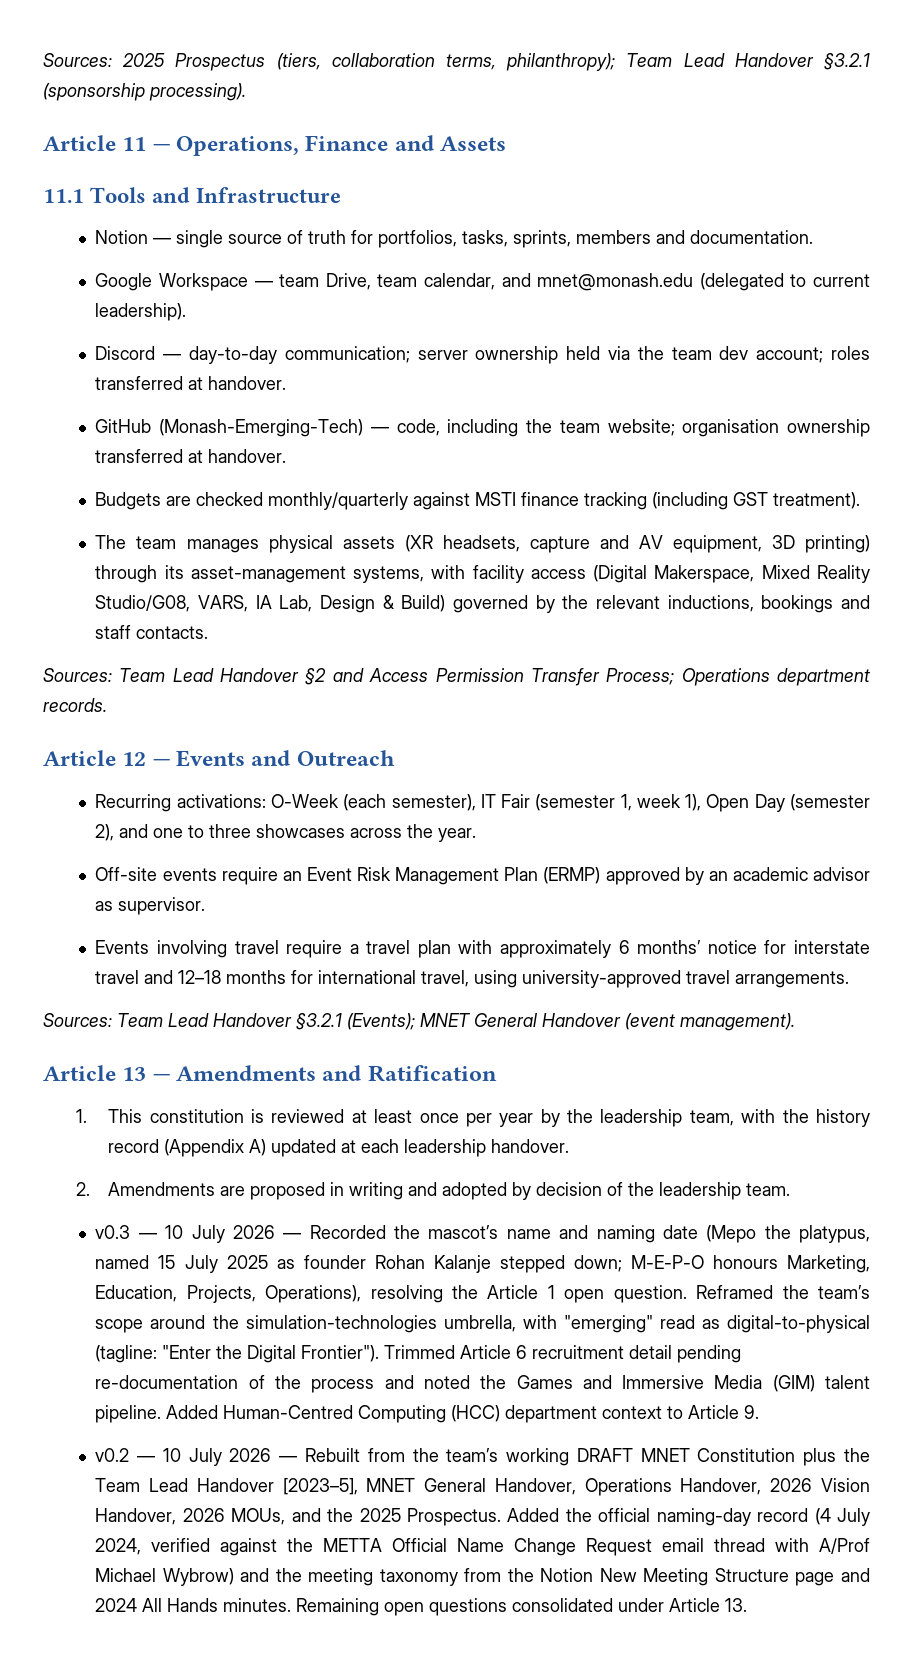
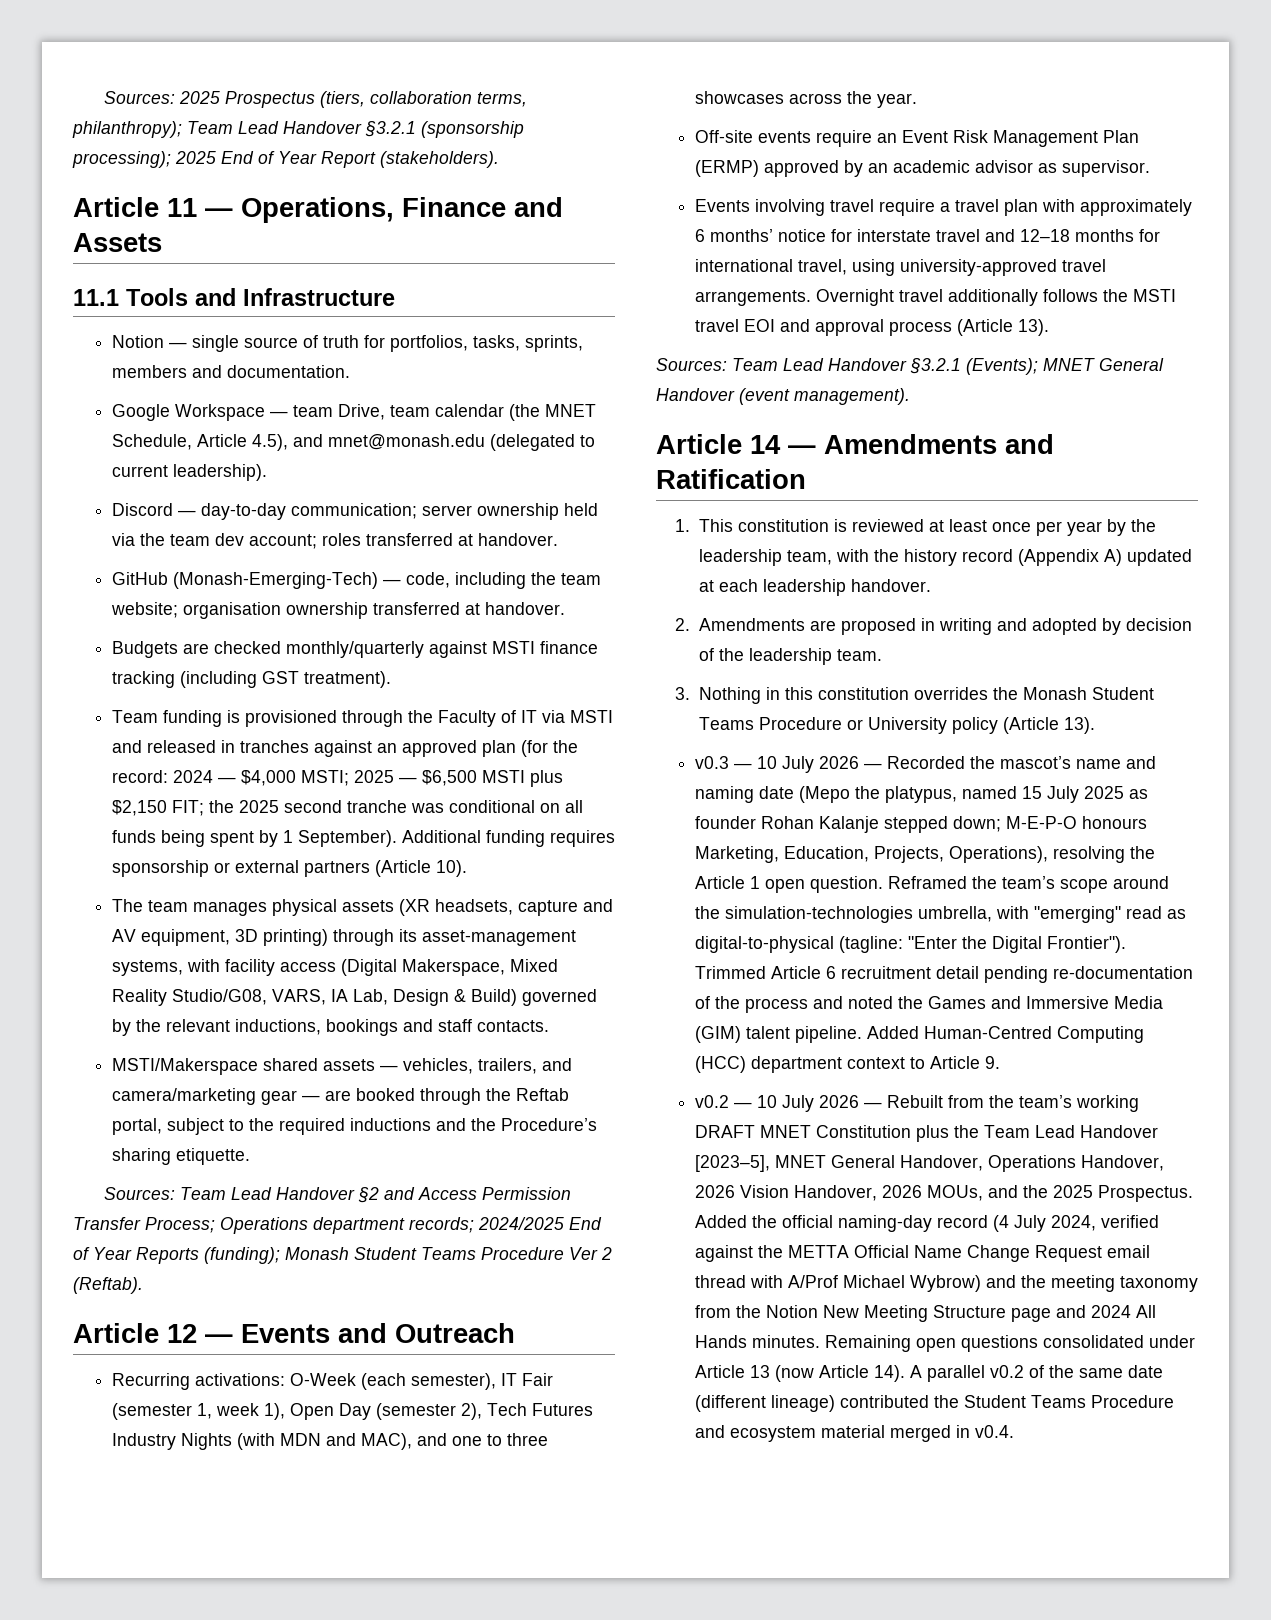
- Sources: 2025 Prospectus (tiers, collaboration terms, philanthropy); Team Lead Handover §3.2.1 (sponsorship processing).
+ Sources: 2025 Prospectus (tiers, collaboration terms, philanthropy); Team Lead Handover §3.2.1 (sponsorship processing); 2025 End of Year Report (stakeholders).
- Google Workspace — team Drive, team calendar, and mnet@monash.edu (delegated to current leadership).
+ Google Workspace — team Drive, team calendar (the MNET Schedule, Article 4.5), and mnet@monash.edu (delegated to current leadership).
+ Team funding is provisioned through the Faculty of IT via MSTI and released in tranches against an approved plan (for the record: 2024 — $4,000 MSTI; 2025 — $6,500 MSTI plus $2,150 FIT; the 2025 second tranche was conditional on all funds being spent by 1 September). Additional funding requires sponsorship or external partners (Article 10).
+ MSTI/Makerspace shared assets — vehicles, trailers, and camera/marketing gear — are booked through the Reftab portal, subject to the required inductions and the Procedure’s sharing etiquette.
- Sources: Team Lead Handover §2 and Access Permission Transfer Process; Operations department records.
+ Sources: Team Lead Handover §2 and Access Permission Transfer Process; Operations department records; 2024/2025 End of Year Reports (funding); Monash Student Teams Procedure Ver 2 (Reftab).
- Recurring activations: O-Week (each semester), IT Fair (semester 1, week 1), Open Day (semester 2), and one to three showcases across the year.
+ Recurring activations: O-Week (each semester), IT Fair (semester 1, week 1), Open Day (semester 2), Tech Futures Industry Nights (with MDN and MAC), and one to three showcases across the year.
+ Overnight travel additionally follows the MSTI travel EOI and approval process (Article 13).
- Article 13 — Amendments and Ratification
+ Article 14 — Amendments and Ratification
+ 3. Nothing in this constitution overrides the Monash Student Teams Procedure or University policy (Article 13).
- Remaining open questions consolidated under Article 13.
+ Remaining open questions consolidated under Article 13 (now Article 14). A parallel v0.2 of the same date (different lineage) contributed the Student Teams Procedure and ecosystem material merged in v0.4.

